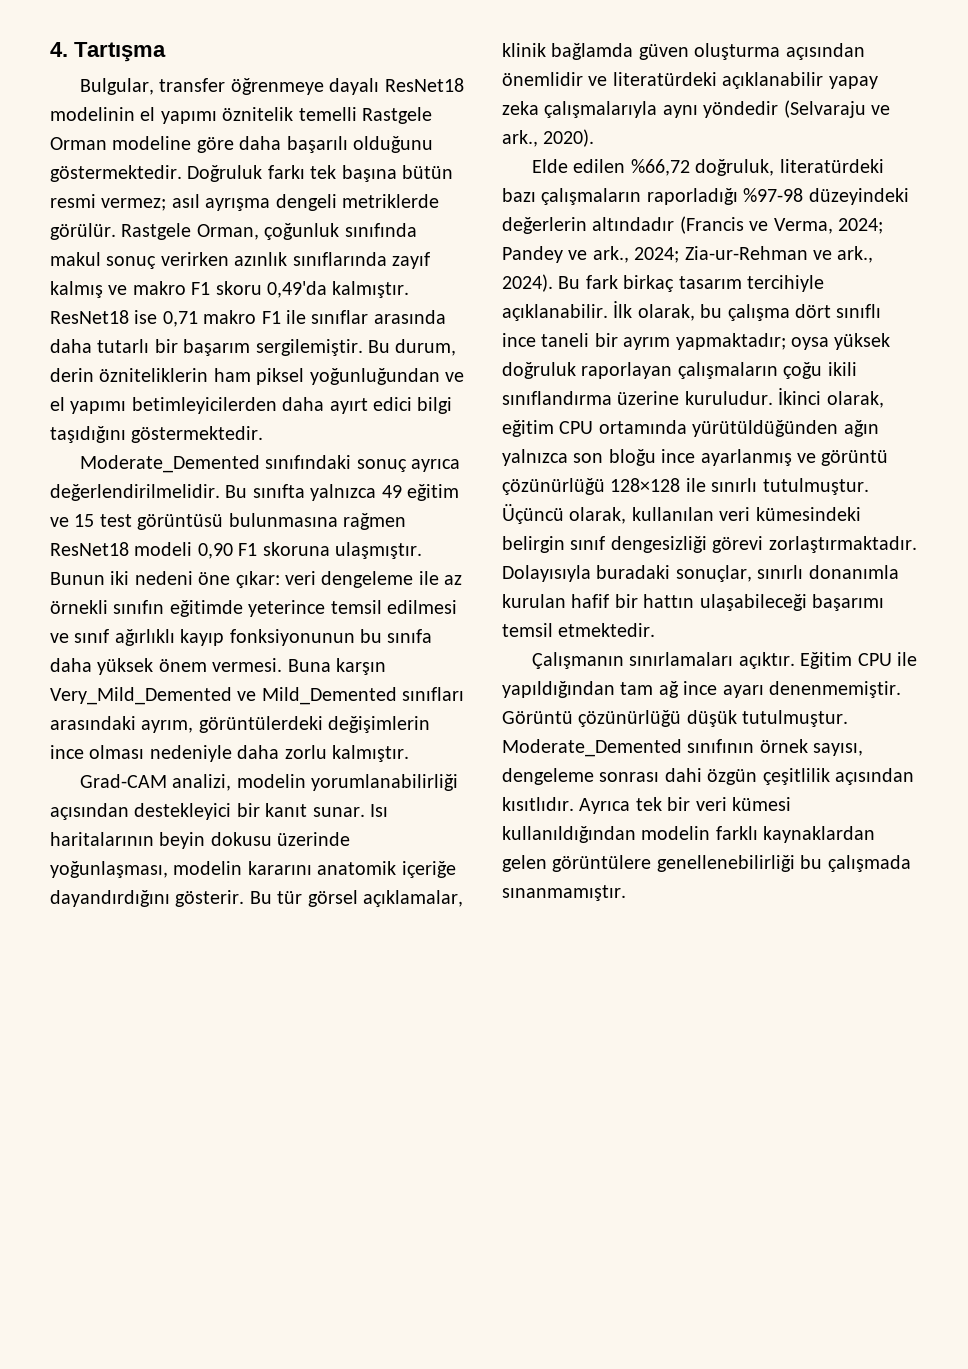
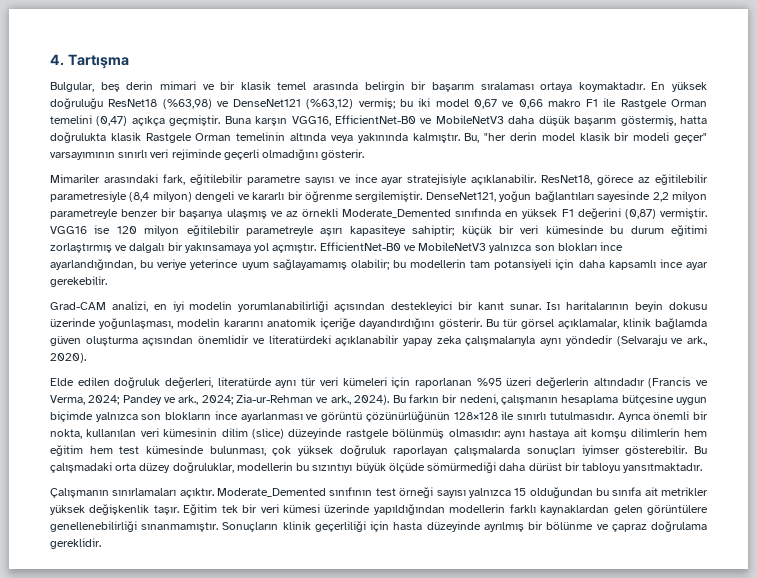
- Bulgular, transfer öğrenmeye dayalı ResNet18 modelinin el yapımı öznitelik temelli Rastgele Orman modeline göre daha başarılı olduğunu göstermektedir. Doğruluk farkı tek başına bütün resmi vermez; asıl ayrışma dengeli metriklerde görülür. Rastgele Orman, çoğunluk sınıfında makul sonuç verirken azınlık sınıflarında zayıf kalmış ve makro F1 skoru 0,49'da kalmıştır. ResNet18 ise 0,71 makro F1 ile sınıflar arasında daha tutarlı bir başarım sergilemiştir. Bu durum, derin özniteliklerin ham piksel yoğunluğundan ve el yapımı betimleyicilerden daha ayırt edici bilgi taşıdığını göstermektedir.
- Moderate_Demented sınıfındaki sonuç ayrıca değerlendirilmelidir. Bu sınıfta yalnızca 49 eğitim ve 15 test görüntüsü bulunmasına rağmen ResNet18 modeli 0,90 F1 skoruna ulaşmıştır. Bunun iki nedeni öne çıkar: veri dengeleme ile az örnekli sınıfın eğitimde yeterince temsil edilmesi ve sınıf ağırlıklı kayıp fonksiyonunun bu sınıfa daha yüksek önem vermesi. Buna karşın Very_Mild_Demented ve Mild_Demented sınıfları arasındaki ayrım, görüntülerdeki değişimlerin ince olması nedeniyle daha zorlu kalmıştır.
+ Bulgular, beş derin mimari ve bir klasik temel arasında belirgin bir başarım sıralaması ortaya koymaktadır. En yüksek doğruluğu ResNet18 (%63,98) ve DenseNet121 (%63,12) vermiş; bu iki model 0,67 ve 0,66 makro F1 ile Rastgele Orman temelini (0,47) açıkça geçmiştir. Buna karşın VGG16, EfficientNet-B0 ve MobileNetV3 daha düşük başarım göstermiş, hatta doğrulukta klasik Rastgele Orman temelinin altında veya yakınında kalmıştır. Bu, "her derin model klasik bir modeli geçer" varsayımının sınırlı veri rejiminde geçerli olmadığını gösterir.
+ Mimariler arasındaki fark, eğitilebilir parametre sayısı ve ince ayar stratejisiyle açıklanabilir. ResNet18, görece az eğitilebilir parametresiyle (8,4 milyon) dengeli ve kararlı bir öğrenme sergilemiştir. DenseNet121, yoğun bağlantıları sayesinde 2,2 milyon parametreyle benzer bir başarıya ulaşmış ve az örnekli Moderate_Demented sınıfında en yüksek F1 değerini (0,87) vermiştir. VGG16 ise 120 milyon eğitilebilir parametreyle aşırı kapasiteye sahiptir; küçük bir veri kümesinde bu durum eğitimi zorlaştırmış ve dalgalı bir yakınsamaya yol açmıştır. EfficientNet-B0 ve MobileNetV3 yalnızca son blokları ince ayarlandığından, bu veriye yeterince uyum sağlayamamış olabilir; bu modellerin tam potansiyeli için daha kapsamlı ince ayar gerekebilir.
- Grad-CAM analizi, modelin yorumlanabilirliği açısından destekleyici bir kanıt sunar.
+ Grad-CAM analizi, en iyi modelin yorumlanabilirliği açısından destekleyici bir kanıt sunar.
- Elde edilen %66,72 doğruluk, literatürdeki bazı çalışmaların raporladığı %97-98 düzeyindeki değerlerin altındadır (Francis ve Verma, 2024; Pandey ve ark., 2024; Zia-ur-Rehman ve ark., 2024).
+ Elde edilen doğruluk değerleri, literatürde aynı tür veri kümeleri için raporlanan %95 üzeri değerlerin altındadır (Francis ve Verma, 2024; Pandey ve ark., 2024; Zia-ur-Rehman ve ark., 2024).
- Bu fark birkaç tasarım tercihiyle açıklanabilir. İlk olarak, bu çalışma dört sınıflı ince taneli bir ayrım yapmaktadır; oysa yüksek doğruluk raporlayan çalışmaların çoğu ikili sınıflandırma üzerine kuruludur. İkinci olarak, eğitim CPU ortamında yürütüldüğünden ağın yalnızca son bloğu ince ayarlanmış ve görüntü çözünürlüğü 128×128 ile sınırlı tutulmuştur. Üçüncü olarak, kullanılan veri kümesindeki belirgin sınıf dengesizliği görevi zorlaştırmaktadır. Dolayısıyla buradaki sonuçlar, sınırlı donanımla kurulan hafif bir hattın ulaşabileceği başarımı temsil etmektedir.
- Çalışmanın sınırlamaları açıktır. Eğitim CPU ile yapıldığından tam ağ ince ayarı denenmemiştir. Görüntü çözünürlüğü düşük tutulmuştur. Moderate_Demented sınıfının örnek sayısı, dengeleme sonrası dahi özgün çeşitlilik açısından kısıtlıdır. Ayrıca tek bir veri kümesi kullanıldığından modelin farklı kaynaklardan gelen görüntülere genellenebilirliği bu çalışmada sınanmamıştır.
+ Bu farkın bir nedeni, çalışmanın hesaplama bütçesine uygun biçimde yalnızca son blokların ince ayarlanması ve görüntü çözünürlüğünün 128×128 ile sınırlı tutulmasıdır. Ayrıca önemli bir nokta, kullanılan veri kümesinin dilim (slice) düzeyinde rastgele bölünmüş olmasıdır: aynı hastaya ait komşu dilimlerin hem eğitim hem test kümesinde bulunması, çok yüksek doğruluk raporlayan çalışmalarda sonuçları iyimser gösterebilir. Bu çalışmadaki orta düzey doğruluklar, modellerin bu sızıntıyı büyük ölçüde sömürmediği daha dürüst bir tabloyu yansıtmaktadır.
+ Çalışmanın sınırlamaları açıktır. Moderate_Demented sınıfının test örneği sayısı yalnızca 15 olduğundan bu sınıfa ait metrikler yüksek değişkenlik taşır. Eğitim tek bir veri kümesi üzerinde yapıldığından modellerin farklı kaynaklardan gelen görüntülere genellenebilirliği sınanmamıştır. Sonuçların klinik geçerliliği için hasta düzeyinde ayrılmış bir bölünme ve çapraz doğrulama gereklidir.

